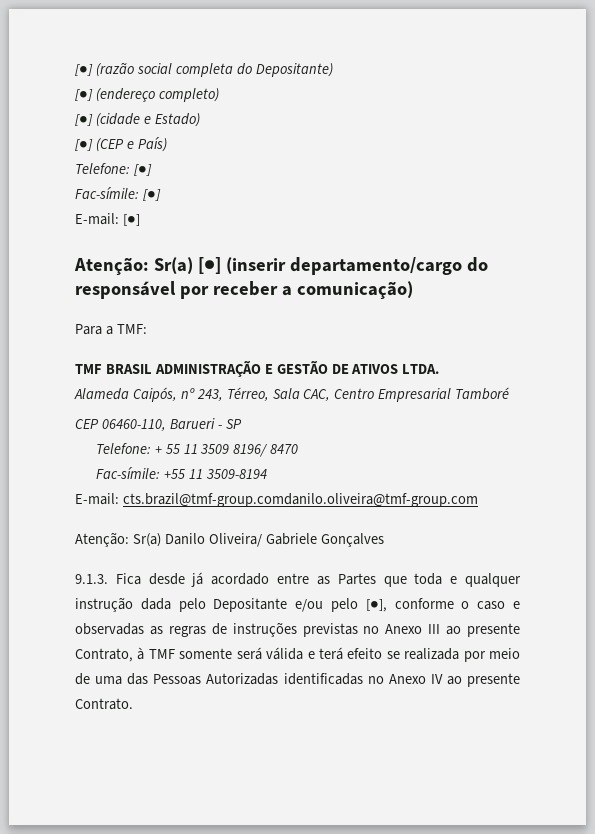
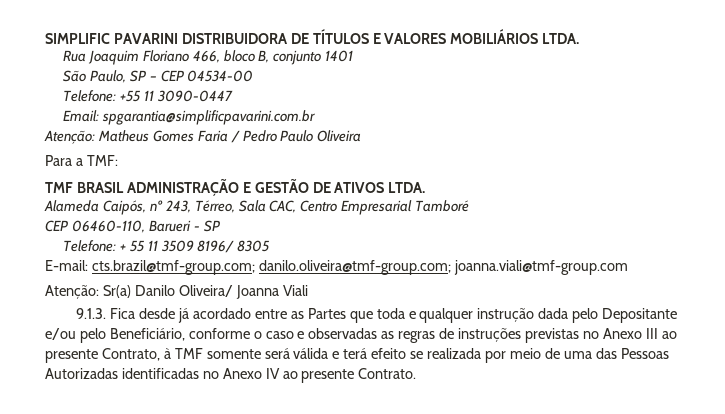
- [●] (razão social completa do Depositante)
- [●] (endereço completo)
- [●] (cidade e Estado)
- [●] (CEP e País)
- Telefone: [●]
- Fac-símile: [●]
- E-mail: [●]
- Atenção: Sr(a) [●] (inserir departamento/cargo do responsável por receber a comunicação)
+ SIMPLIFIC PAVARINI DISTRIBUIDORA DE TÍTULOS E VALORES MOBILIÁRIOS LTDA.
+ Rua Joaquim Floriano 466, bloco B, conjunto 1401
+ São Paulo, SP – CEP 04534-00
+ Telefone: +55 11 3090-0447
+ Email: spgarantia@simplificpavarini.com.br
+ Atenção: Matheus Gomes Faria / Pedro Paulo Oliveira
- Telefone: + 55 11 3509 8196/ 8470
- Fac-símile: +55 11 3509-8194
- E-mail: cts.brazil@tmf-group.comdanilo.oliveira@tmf-group.com
+ Telefone: + 55 11 3509 8196/ 8305
+ E-mail: cts.brazil@tmf-group.com; danilo.oliveira@tmf-group.com; joanna.viali@tmf-group.com
- Atenção: Sr(a) Danilo Oliveira/ Gabriele Gonçalves
+ Atenção: Sr(a) Danilo Oliveira/ Joanna Viali
- 9.1.3. Fica desde já acordado entre as Partes que toda e qualquer instrução dada pelo Depositante e/ou pelo [●], conforme o caso e observadas as regras de instruções previstas no Anexo III ao presente Contrato, à TMF somente será válida e terá efeito se realizada por meio de uma das Pessoas Autorizadas identificadas no Anexo IV ao presente Contrato.
+ 9.1.3. Fica desde já acordado entre as Partes que toda e qualquer instrução dada pelo Depositante e/ou pelo Beneficiário, conforme o caso e observadas as regras de instruções previstas no Anexo III ao presente Contrato, à TMF somente será válida e terá efeito se realizada por meio de uma das Pessoas Autorizadas identificadas no Anexo IV ao presente Contrato.

